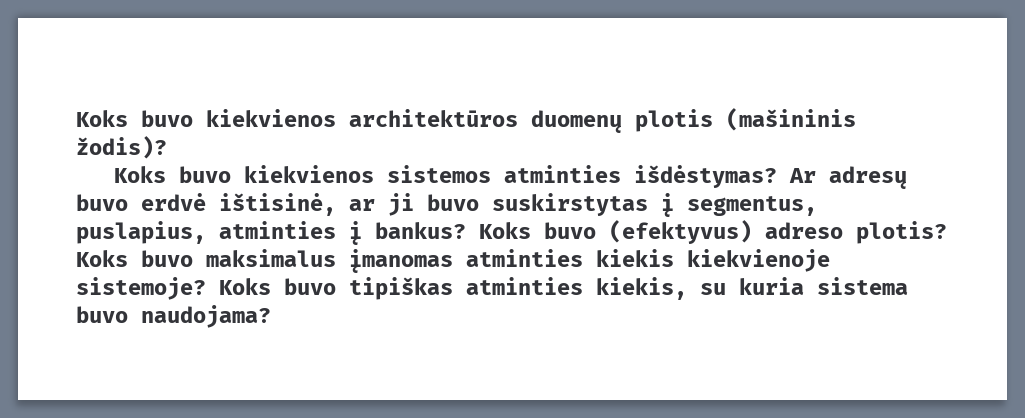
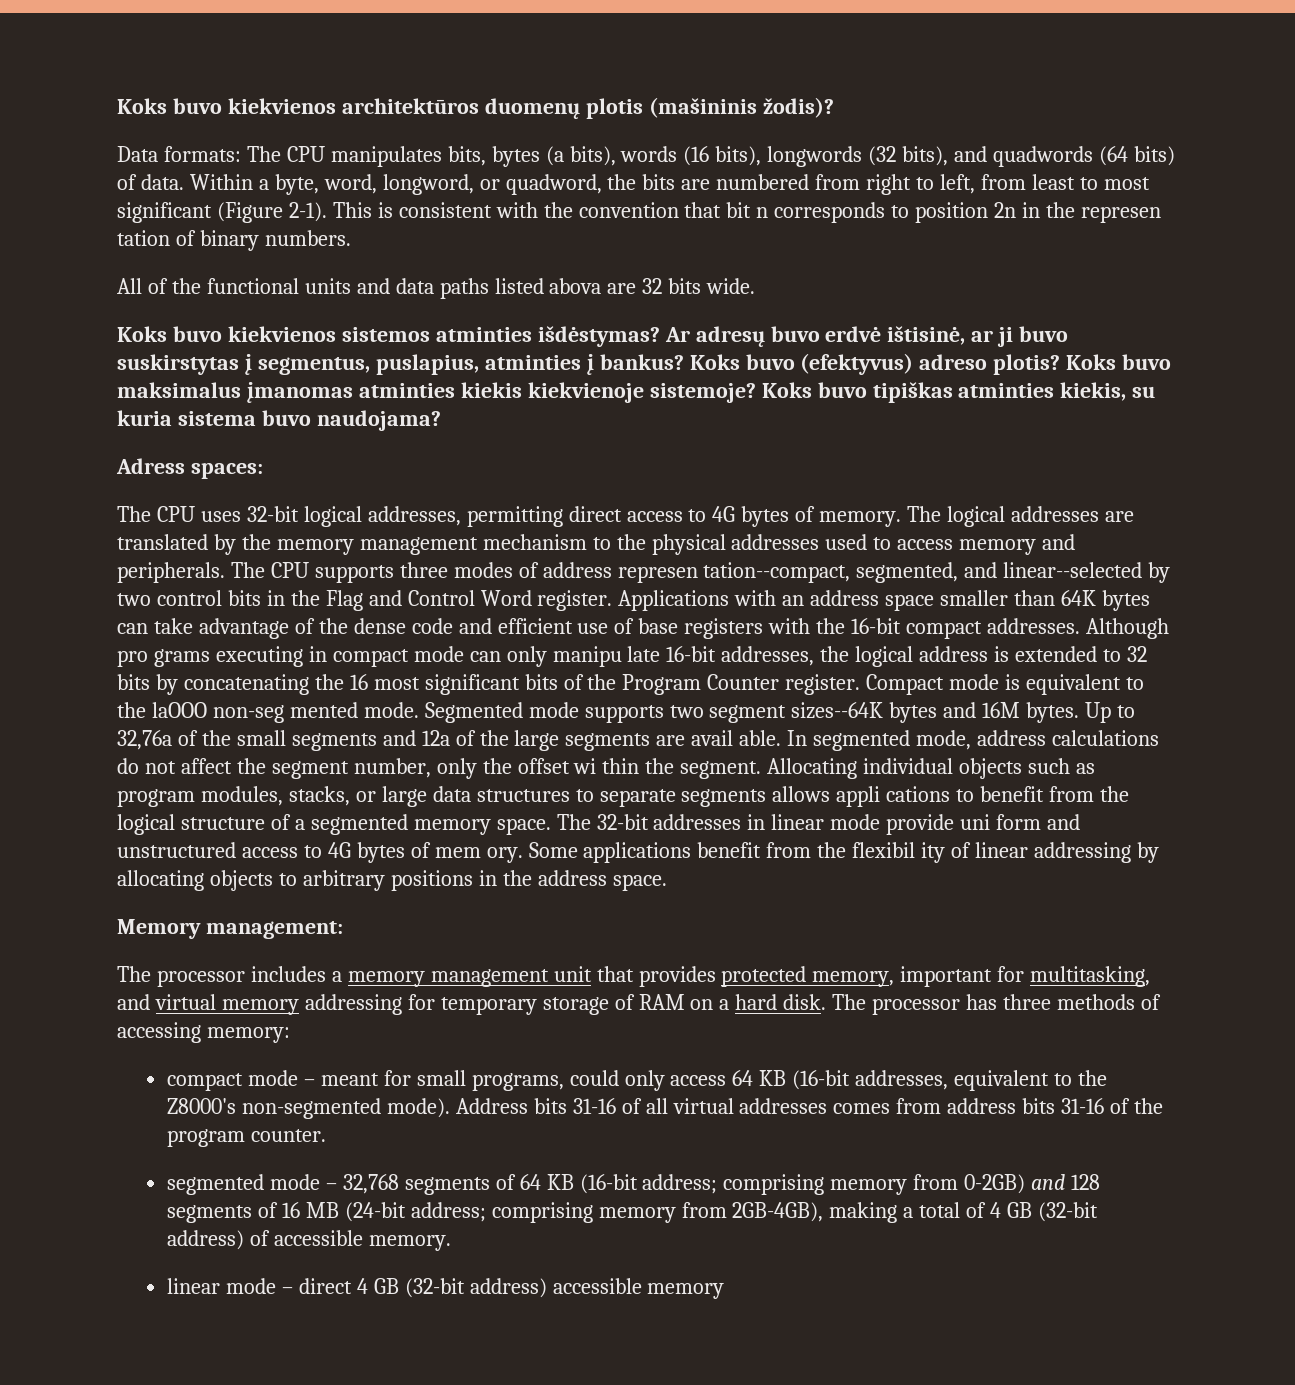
+ Data formats: The CPU manipulates bits, bytes (a bits), words (16 bits), longwords (32 bits), and quadwords (64 bits) of data. Within a byte, word, longword, or quadword, the bits are numbered from right to left, from least to most significant (Figure 2-1). This is consistent with the convention that bit n corresponds to position 2n in the represen tation of binary numbers.
+ All of the functional units and data paths listed abova are 32 bits wide.
+ Adress spaces:
+ The CPU uses 32-bit logical addresses, permitting direct access to 4G bytes of memory. The logical addresses are translated by the memory management mechanism to the physical addresses used to access memory and peripherals. The CPU supports three modes of address represen tation--compact, segmented, and linear--selected by two control bits in the Flag and Control Word register. Applications with an address space smaller than 64K bytes can take advantage of the dense code and efficient use of base registers with the 16-bit compact addresses. Although pro grams executing in compact mode can only manipu late 16-bit addresses, the logical address is extended to 32 bits by concatenating the 16 most significant bits of the Program Counter register. Compact mode is equivalent to the laOOO non-seg mented mode. Segmented mode supports two segment sizes--64K bytes and 16M bytes. Up to 32,76a of the small segments and 12a of the large segments are avail able. In segmented mode, address calculations do not affect the segment number, only the offset wi thin the segment. Allocating individual objects such as program modules, stacks, or large data structures to separate segments allows appli cations to benefit from the logical structure of a segmented memory space. The 32-bit addresses in linear mode provide uni form and unstructured access to 4G bytes of mem ory. Some applications benefit from the flexibil ity of linear addressing by allocating objects to arbitrary positions in the address space.
+ Memory management:
+ The processor includes a memory management unit that provides protected memory, important for multitasking, and virtual memory addressing for temporary storage of RAM on a hard disk. The processor has three methods of accessing memory:
+ compact mode – meant for small programs, could only access 64 KB (16-bit addresses, equivalent to the Z8000's non-segmented mode). Address bits 31-16 of all virtual addresses comes from address bits 31-16 of the program counter.
+ segmented mode – 32,768 segments of 64 KB (16-bit address; comprising memory from 0-2GB) and 128 segments of 16 MB (24-bit address; comprising memory from 2GB-4GB), making a total of 4 GB (32-bit address) of accessible memory.
+ linear mode – direct 4 GB (32-bit address) accessible memory

